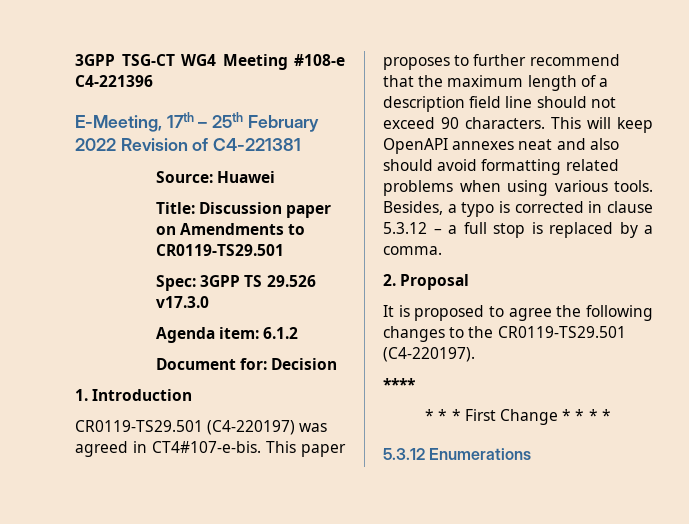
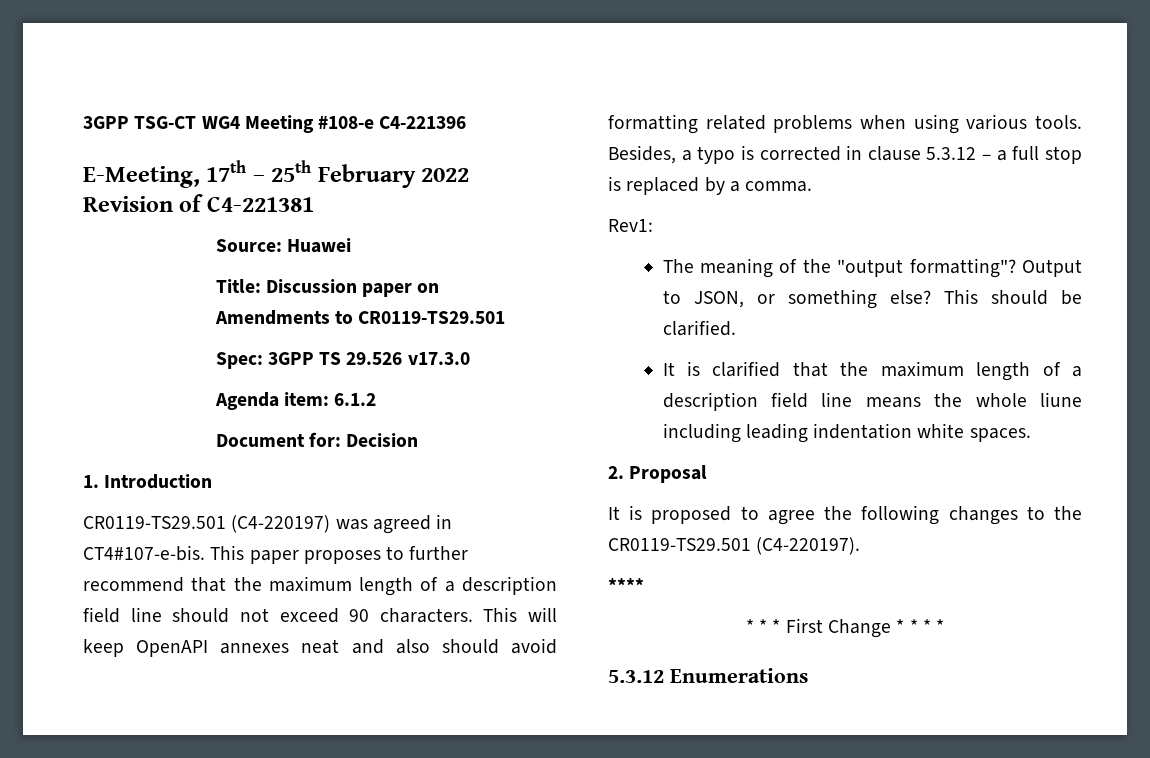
+ Rev1:
+ The meaning of the "output formatting"? Output to JSON, or something else? This should be clarified.
+ It is clarified that the maximum length of a description field line means the whole liune including leading indentation white spaces.

